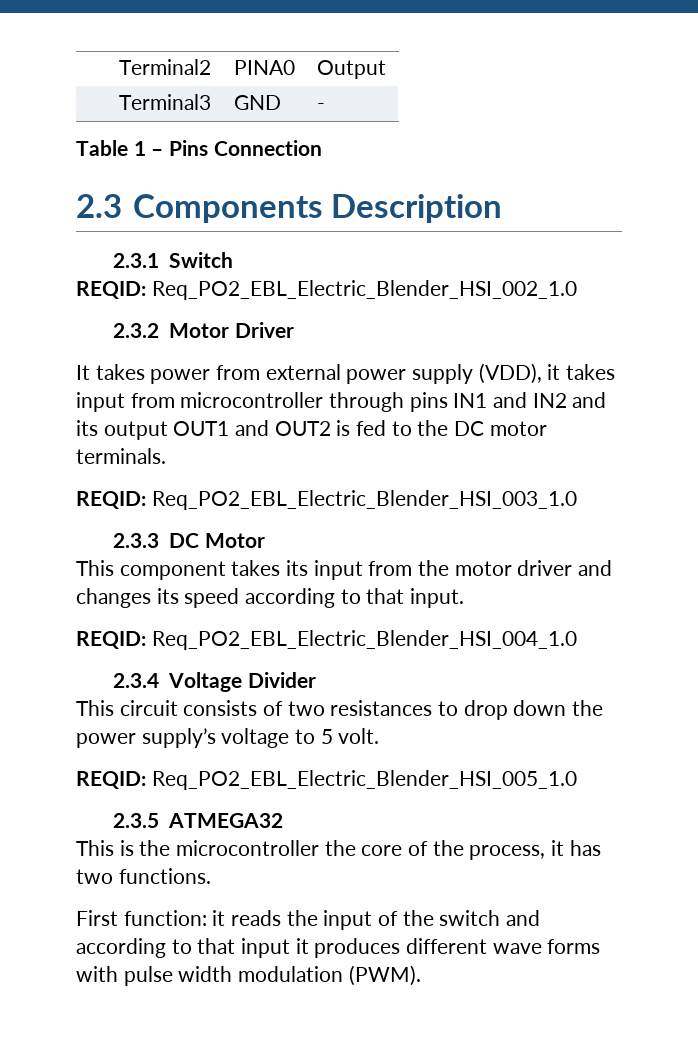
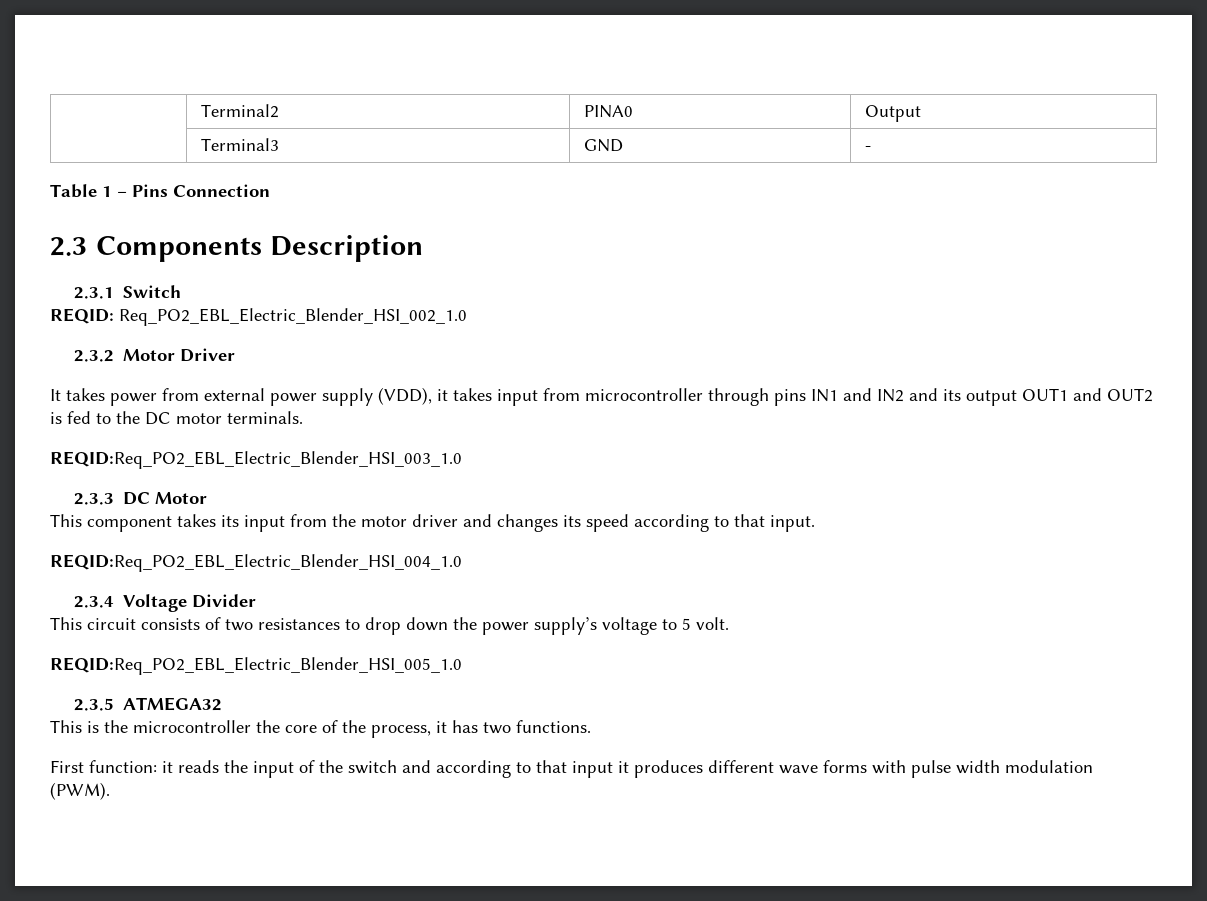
- REQID: Req_PO2_EBL_Electric_Blender_HSI_003_1.0
+ REQID:Req_PO2_EBL_Electric_Blender_HSI_003_1.0
- REQID: Req_PO2_EBL_Electric_Blender_HSI_004_1.0
+ REQID:Req_PO2_EBL_Electric_Blender_HSI_004_1.0
- REQID: Req_PO2_EBL_Electric_Blender_HSI_005_1.0
+ REQID:Req_PO2_EBL_Electric_Blender_HSI_005_1.0

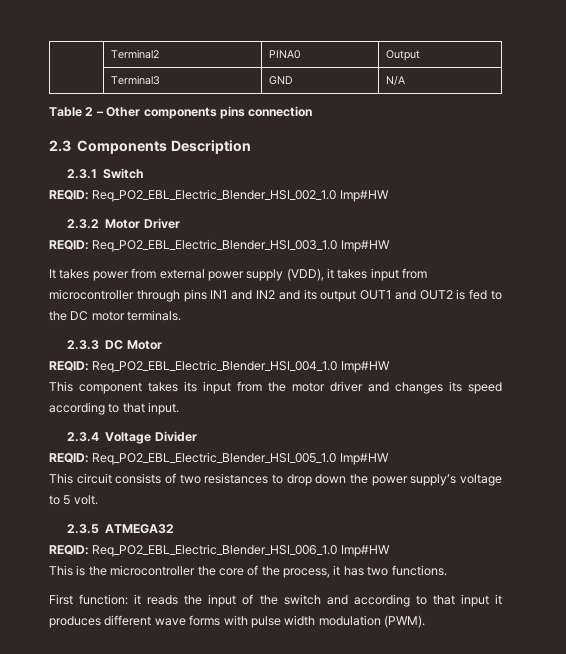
- | Terminal3 | GND | -
+ | Terminal3 | GND | N/A
- Table 1 – Pins Connection
+ Table 2 – Other components pins connection
- REQID: Req_PO2_EBL_Electric_Blender_HSI_002_1.0
+ REQID: Req_PO2_EBL_Electric_Blender_HSI_002_1.0 Imp#HW
+ REQID: Req_PO2_EBL_Electric_Blender_HSI_003_1.0 Imp#HW
- REQID:Req_PO2_EBL_Electric_Blender_HSI_003_1.0
+ REQID: Req_PO2_EBL_Electric_Blender_HSI_004_1.0 Imp#HW
- REQID:Req_PO2_EBL_Electric_Blender_HSI_004_1.0
+ REQID: Req_PO2_EBL_Electric_Blender_HSI_005_1.0 Imp#HW
- REQID:Req_PO2_EBL_Electric_Blender_HSI_005_1.0
+ REQID: Req_PO2_EBL_Electric_Blender_HSI_006_1.0 Imp#HW

